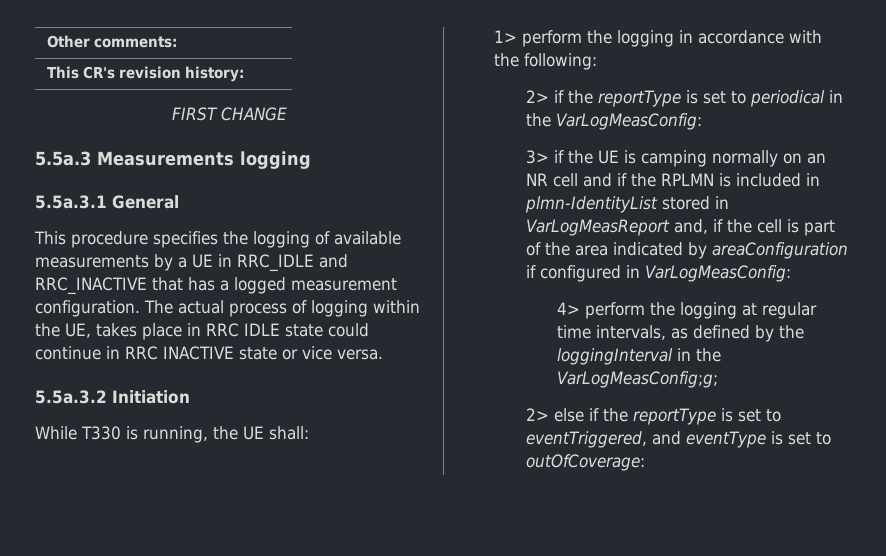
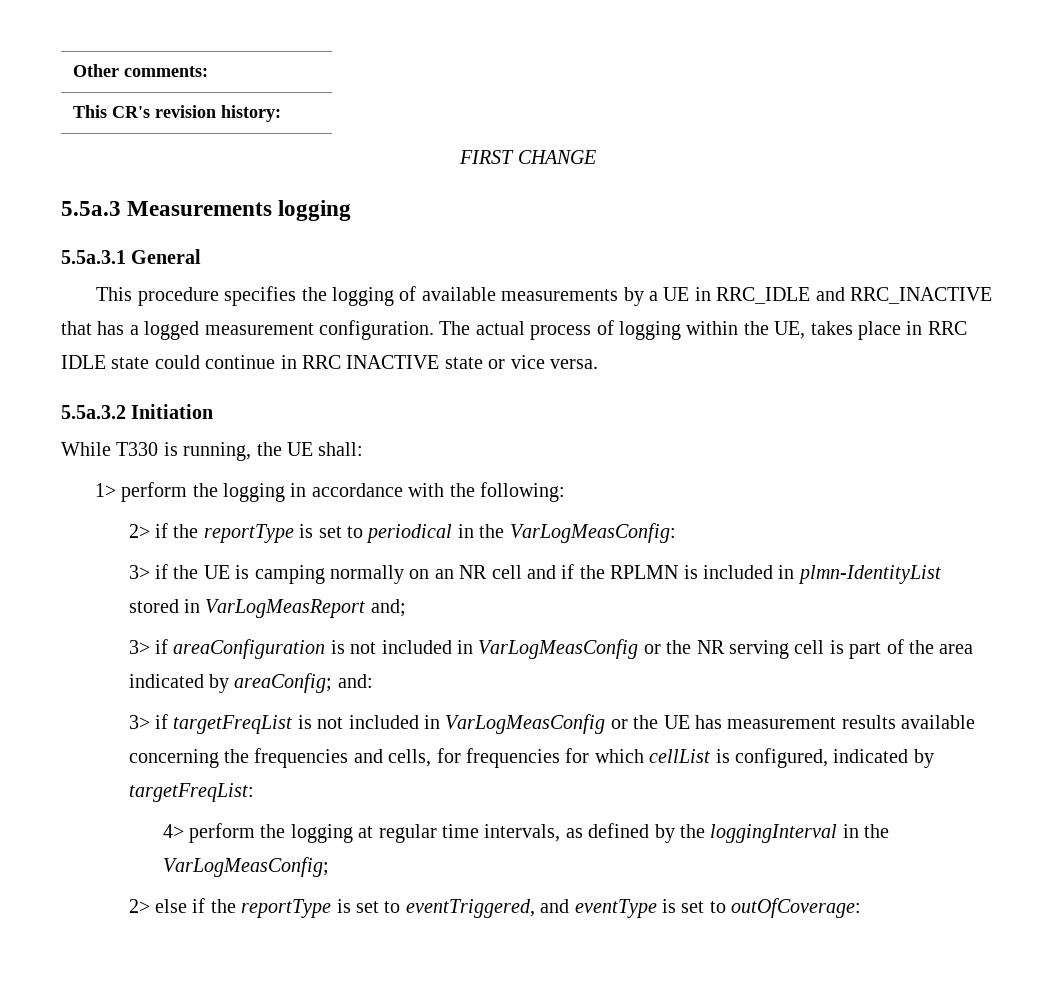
- 3> if the UE is camping normally on an NR cell and if the RPLMN is included in plmn-IdentityList stored in VarLogMeasReport and, if the cell is part of the area indicated by areaConfiguration if configured in VarLogMeasConfig:
+ 3> if the UE is camping normally on an NR cell and if the RPLMN is included in plmn-IdentityList stored in VarLogMeasReport and;
+ 3> if areaConfiguration is not included in VarLogMeasConfig or the NR serving cell is part of the area indicated by areaConfig; and:
+ 3> if targetFreqList is not included in VarLogMeasConfig or the UE has measurement results available concerning the frequencies and cells, for frequencies for which cellList is configured, indicated by targetFreqList:
- 4> perform the logging at regular time intervals, as defined by the loggingInterval in the VarLogMeasConfig;g;
+ 4> perform the logging at regular time intervals, as defined by the loggingInterval in the VarLogMeasConfig;

